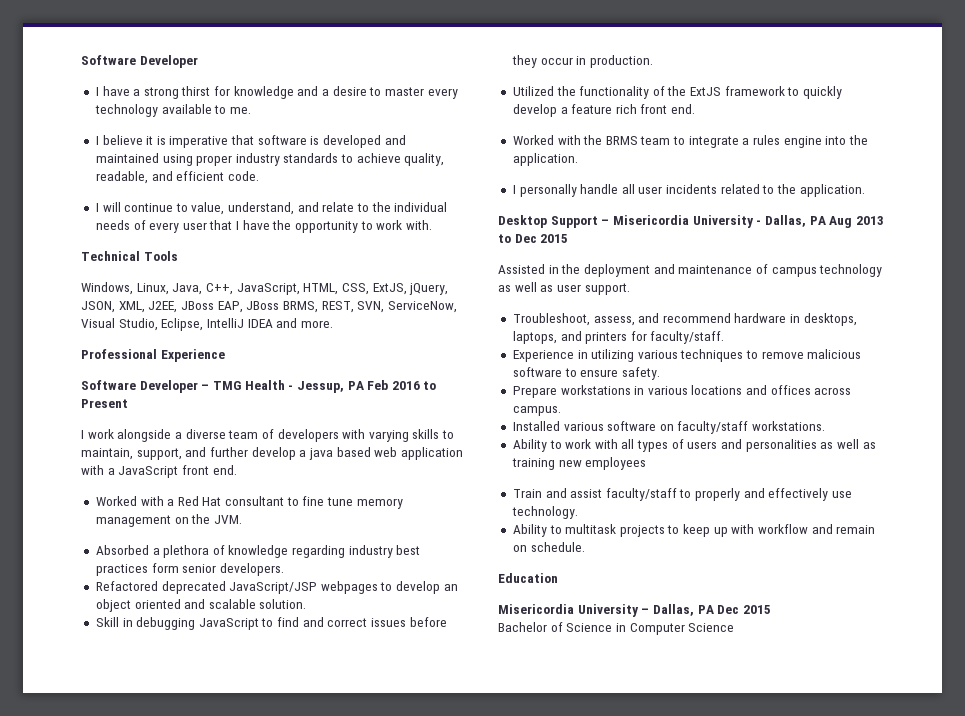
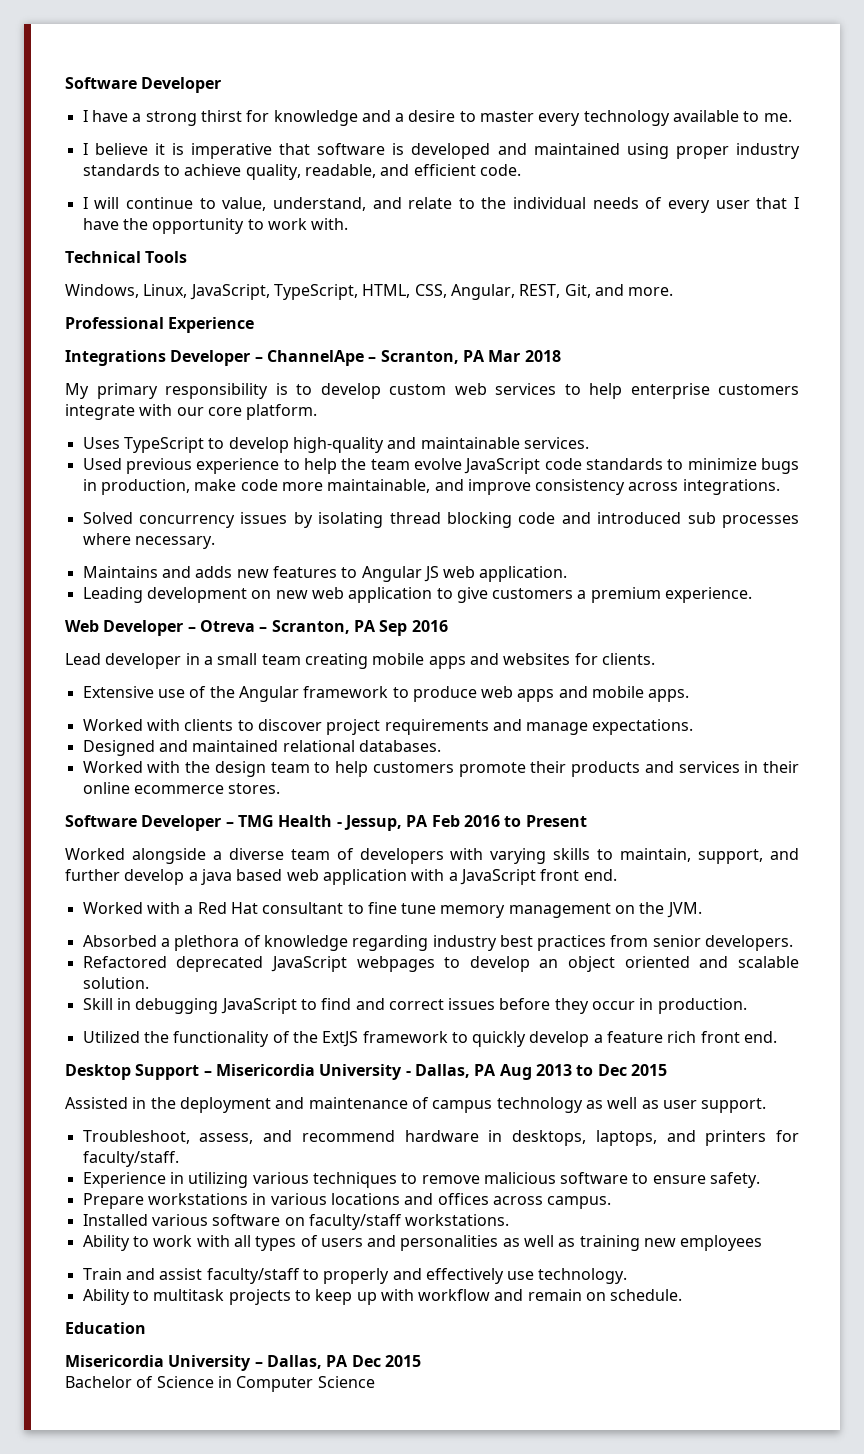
- Windows, Linux, Java, C++, JavaScript, HTML, CSS, ExtJS, jQuery, JSON, XML, J2EE, JBoss EAP, JBoss BRMS, REST, SVN, ServiceNow, Visual Studio, Eclipse, IntelliJ IDEA and more.
+ Windows, Linux, JavaScript, TypeScript, HTML, CSS, Angular, REST, Git, and more.
  Professional Experience
+ Integrations Developer – ChannelApe – Scranton, PA Mar 2018
+ My primary responsibility is to develop custom web services to help enterprise customers integrate with our core platform.
+ Uses TypeScript to develop high-quality and maintainable services.
+ Used previous experience to help the team evolve JavaScript code standards to minimize bugs in production, make code more maintainable, and improve consistency across integrations.
+ Solved concurrency issues by isolating thread blocking code and introduced sub processes where necessary.
+ Maintains and adds new features to Angular JS web application.
+ Leading development on new web application to give customers a premium experience.
+ Web Developer – Otreva – Scranton, PA Sep 2016
+ Lead developer in a small team creating mobile apps and websites for clients.
+ Extensive use of the Angular framework to produce web apps and mobile apps.
+ Worked with clients to discover project requirements and manage expectations.
+ Designed and maintained relational databases.
+ Worked with the design team to help customers promote their products and services in their online ecommerce stores.
- I work alongside a diverse team of developers with varying skills to maintain, support, and further develop a java based web application with a JavaScript front end.
+ Worked alongside a diverse team of developers with varying skills to maintain, support, and further develop a java based web application with a JavaScript front end.
- Absorbed a plethora of knowledge regarding industry best practices form senior developers.
+ Absorbed a plethora of knowledge regarding industry best practices from senior developers.
- Refactored deprecated JavaScript/JSP webpages to develop an object oriented and scalable solution.
+ Refactored deprecated JavaScript webpages to develop an object oriented and scalable solution.
- Worked with the BRMS team to integrate a rules engine into the application.
- I personally handle all user incidents related to the application.

